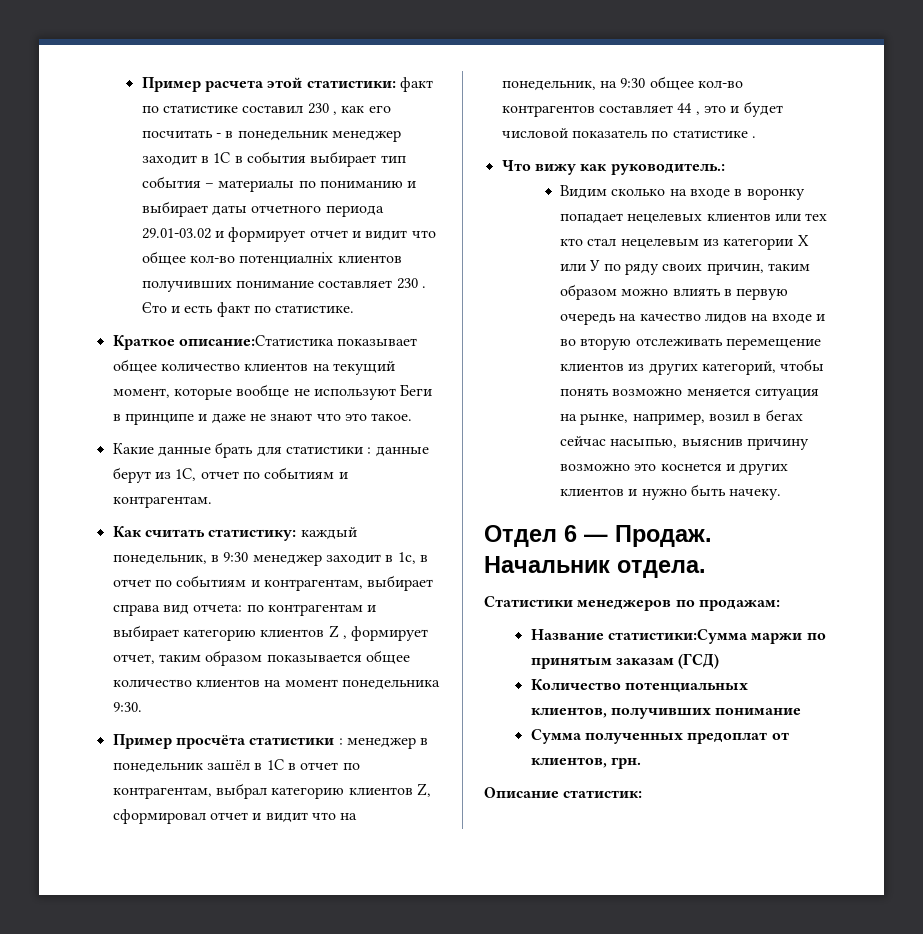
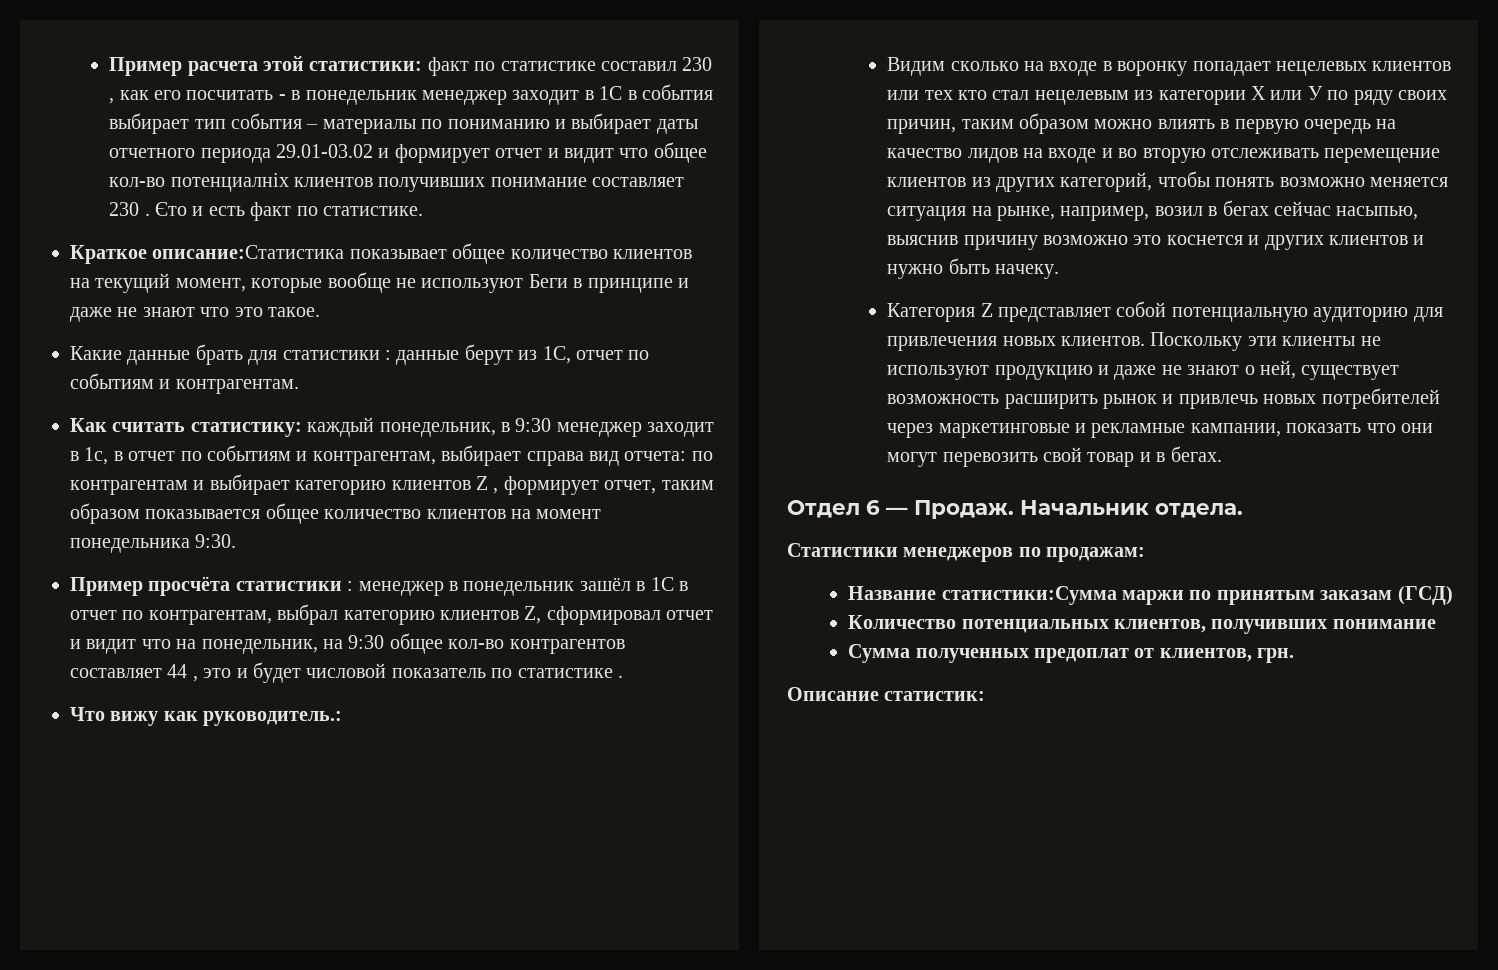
+ Категория Z представляет собой потенциальную аудиторию для привлечения новых клиентов. Поскольку эти клиенты не используют продукцию и даже не знают о ней, существует возможность расширить рынок и привлечь новых потребителей через маркетинговые и рекламные кампании, показать что они могут перевозить свой товар и в бегах.

